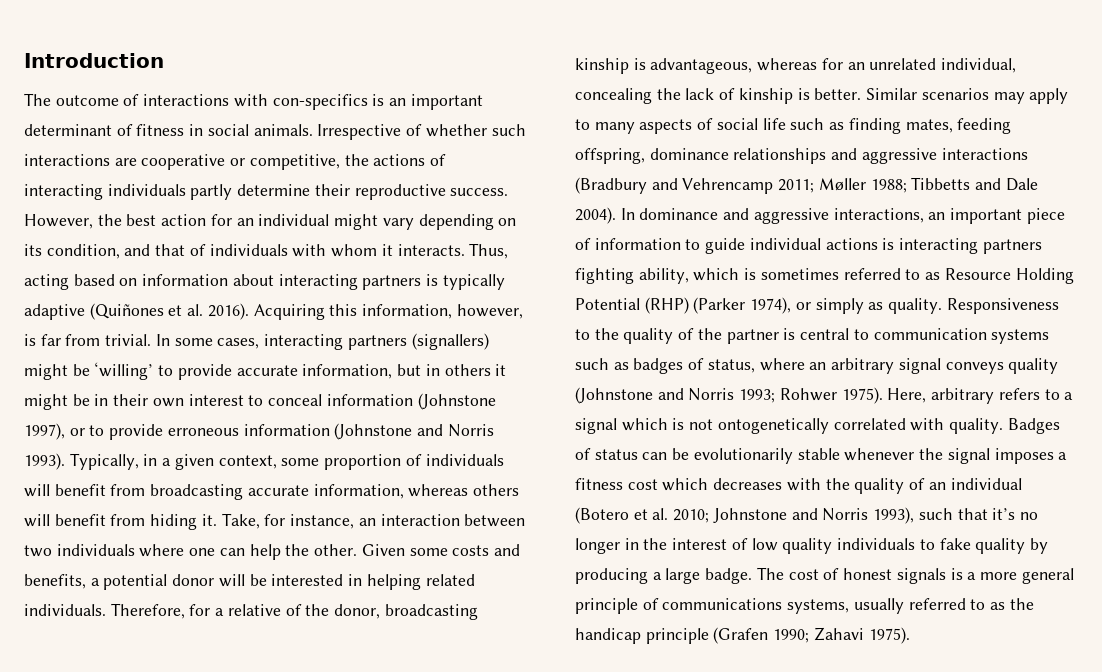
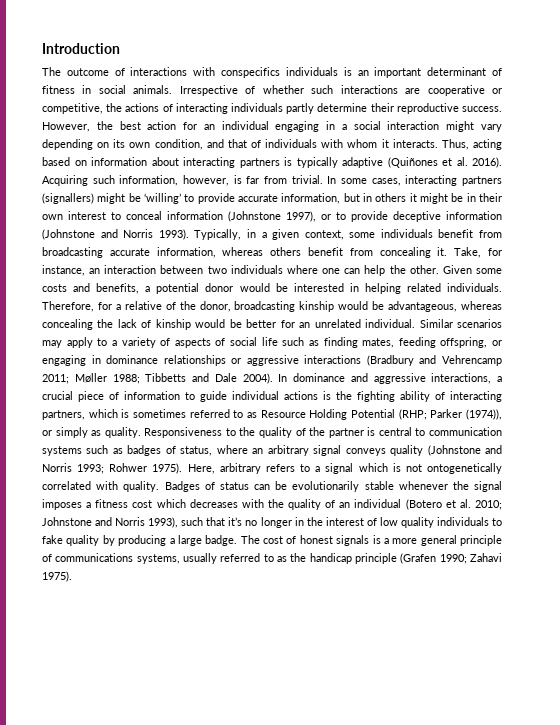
- The outcome of interactions with con-specifics is an important determinant of fitness in social animals.
+ The outcome of interactions with conspecifics individuals is an important determinant of fitness in social animals.
- However, the best action for an individual might vary depending on its condition, and that of individuals with whom it interacts.
+ However, the best action for an individual engaging in a social interaction might vary depending on its own condition, and that of individuals with whom it interacts.
- Acquiring this information, however, is far from trivial.
+ Acquiring such information, however, is far from trivial.
- In some cases, interacting partners (signallers) might be ‘willing’ to provide accurate information, but in others it might be in their own interest to conceal information (Johnstone 1997), or to provide erroneous information (Johnstone and Norris 1993).
+ In some cases, interacting partners (signallers) might be ‘willing’ to provide accurate information, but in others it might be in their own interest to conceal information (Johnstone 1997), or to provide deceptive information (Johnstone and Norris 1993).
- Typically, in a given context, some proportion of individuals will benefit from broadcasting accurate information, whereas others will benefit from hiding it.
+ Typically, in a given context, some individuals benefit from broadcasting accurate information, whereas others benefit from concealing it.
- Given some costs and benefits, a potential donor will be interested in helping related individuals.
+ Given some costs and benefits, a potential donor would be interested in helping related individuals.
- Therefore, for a relative of the donor, broadcasting kinship is advantageous, whereas for an unrelated individual, concealing the lack of kinship is better.
+ Therefore, for a relative of the donor, broadcasting kinship would be advantageous, whereas concealing the lack of kinship would be better for an unrelated individual.
- Similar scenarios may apply to many aspects of social life such as finding mates, feeding offspring, dominance relationships and aggressive interactions (Bradbury and Vehrencamp 2011; Møller 1988; Tibbetts and Dale 2004).
+ Similar scenarios may apply to a variety of aspects of social life such as finding mates, feeding offspring, or engaging in dominance relationships or aggressive interactions (Bradbury and Vehrencamp 2011; Møller 1988; Tibbetts and Dale 2004).
- In dominance and aggressive interactions, an important piece of information to guide individual actions is interacting partners fighting ability, which is sometimes referred to as Resource Holding Potential (RHP) (Parker 1974), or simply as quality.
+ In dominance and aggressive interactions, a crucial piece of information to guide individual actions is the fighting ability of interacting partners, which is sometimes referred to as Resource Holding Potential (RHP; Parker (1974)), or simply as quality.

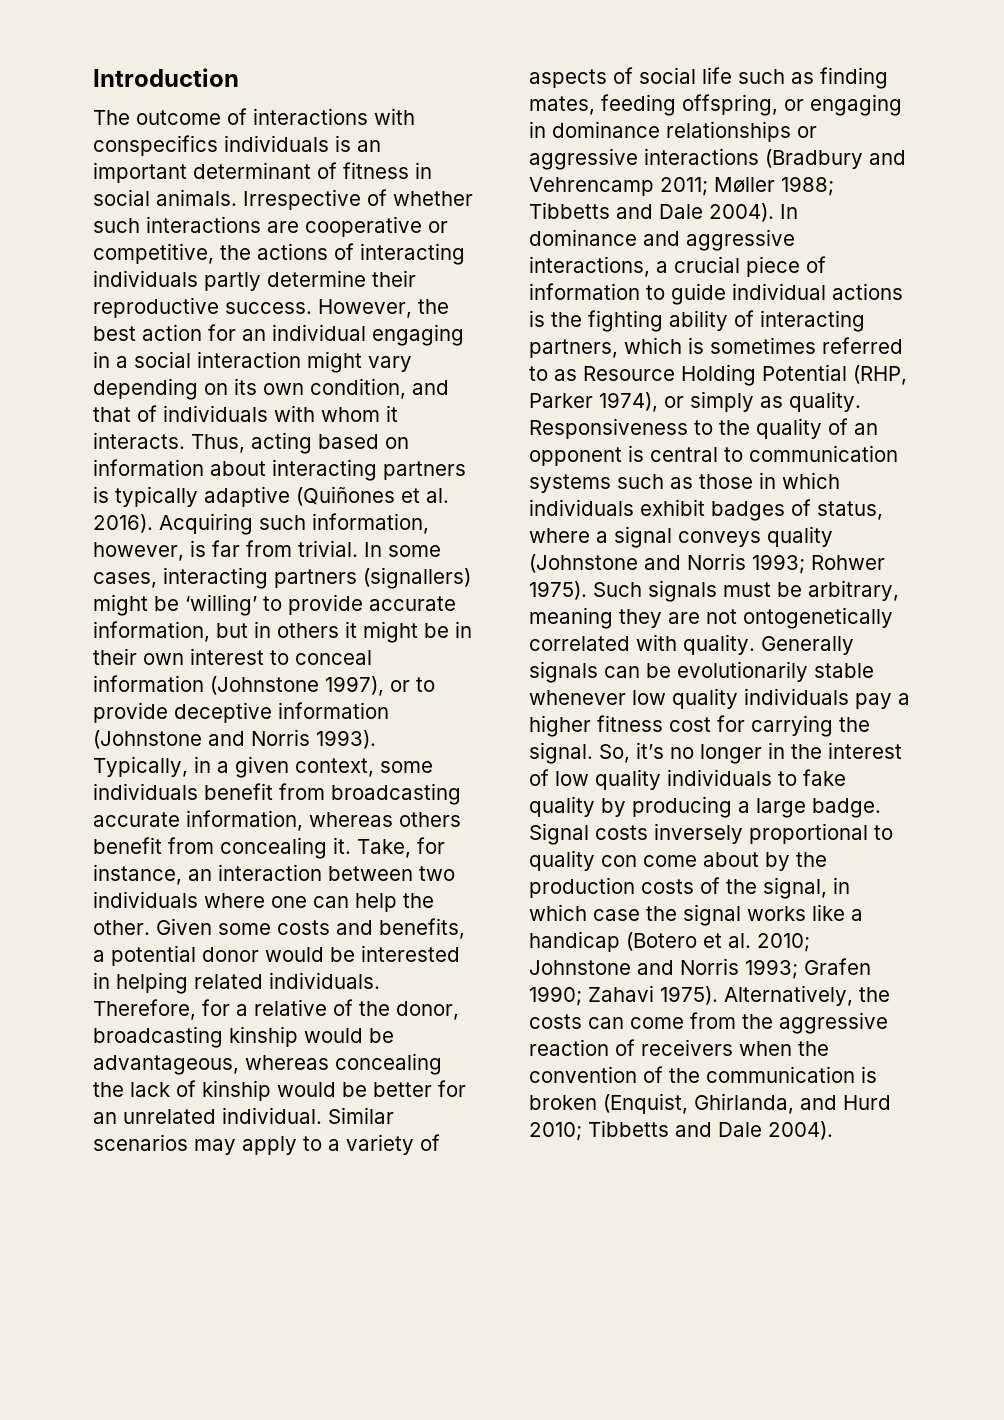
- In dominance and aggressive interactions, a crucial piece of information to guide individual actions is the fighting ability of interacting partners, which is sometimes referred to as Resource Holding Potential (RHP; Parker (1974)), or simply as quality.
+ In dominance and aggressive interactions, a crucial piece of information to guide individual actions is the fighting ability of interacting partners, which is sometimes referred to as Resource Holding Potential (RHP, Parker 1974), or simply as quality.
- Responsiveness to the quality of the partner is central to communication systems such as badges of status, where an arbitrary signal conveys quality (Johnstone and Norris 1993; Rohwer 1975).
+ Responsiveness to the quality of an opponent is central to communication systems such as those in which individuals exhibit badges of status, where a signal conveys quality (Johnstone and Norris 1993; Rohwer 1975).
- Here, arbitrary refers to a signal which is not ontogenetically correlated with quality.
+ Such signals must be arbitrary, meaning they are not ontogenetically correlated with quality.
- Badges of status can be evolutionarily stable whenever the signal imposes a fitness cost which decreases with the quality of an individual (Botero et al. 2010; Johnstone and Norris 1993), such that it’s no longer in the interest of low quality individuals to fake quality by producing a large badge.
+ Generally signals can be evolutionarily stable whenever low quality individuals pay a higher fitness cost for carrying the signal. So, it’s no longer in the interest of low quality individuals to fake quality by producing a large badge.
- The cost of honest signals is a more general principle of communications systems, usually referred to as the handicap principle (Grafen 1990; Zahavi 1975).
+ Signal costs inversely proportional to quality con come about by the production costs of the signal, in which case the signal works like a handicap (Botero et al. 2010; Johnstone and Norris 1993; Grafen 1990; Zahavi 1975). Alternatively, the costs can come from the aggressive reaction of receivers when the convention of the communication is broken (Enquist, Ghirlanda, and Hurd 2010; Tibbetts and Dale 2004).

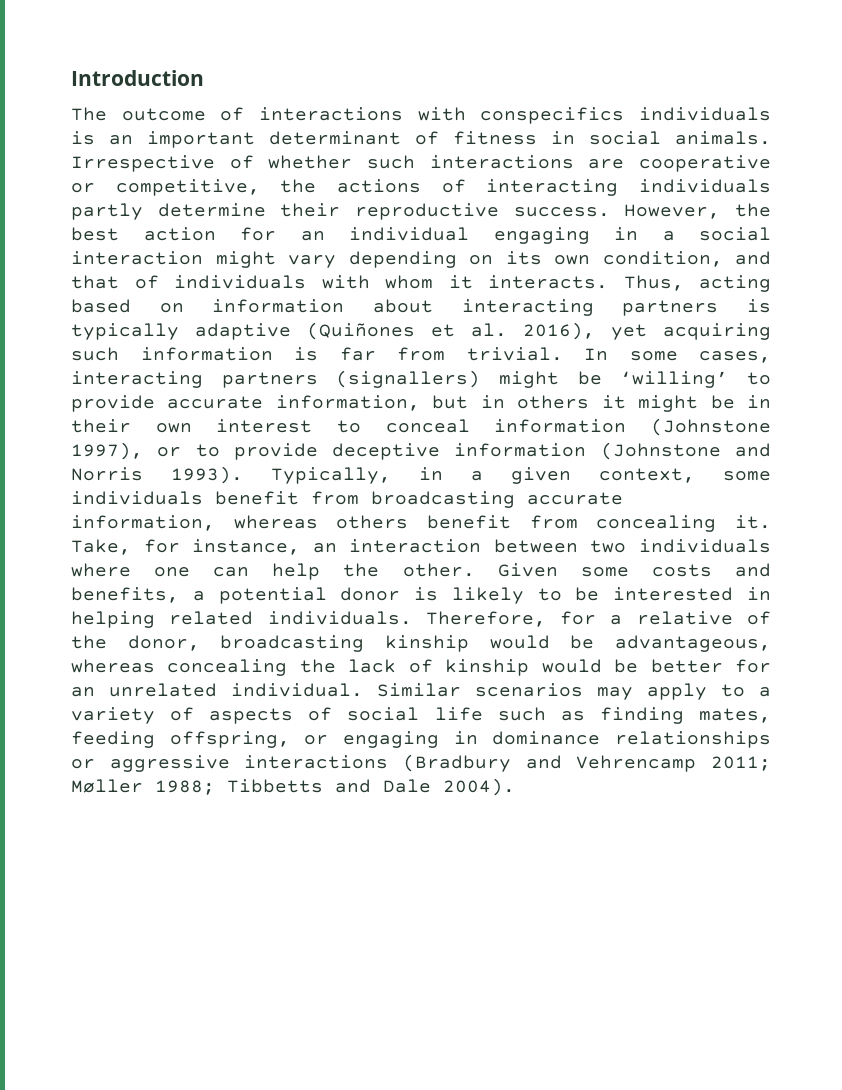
- Thus, acting based on information about interacting partners is typically adaptive (Quiñones et al. 2016). Acquiring such information, however, is far from trivial.
+ Thus, acting based on information about interacting partners is typically adaptive (Quiñones et al. 2016), yet acquiring such information is far from trivial.
- Given some costs and benefits, a potential donor would be interested in helping related individuals.
+ Given some costs and benefits, a potential donor is likely to be interested in helping related individuals.
- In dominance and aggressive interactions, a crucial piece of information to guide individual actions is the fighting ability of interacting partners, which is sometimes referred to as Resource Holding Potential (RHP, Parker 1974), or simply as quality. Responsiveness to the quality of an opponent is central to communication systems such as those in which individuals exhibit badges of status, where a signal conveys quality (Johnstone and Norris 1993; Rohwer 1975). Such signals must be arbitrary, meaning they are not ontogenetically correlated with quality. Generally signals can be evolutionarily stable whenever low quality individuals pay a higher fitness cost for carrying the signal. So, it’s no longer in the interest of low quality individuals to fake quality by producing a large badge. Signal costs inversely proportional to quality con come about by the production costs of the signal, in which case the signal works like a handicap (Botero et al. 2010; Johnstone and Norris 1993; Grafen 1990; Zahavi 1975). Alternatively, the costs can come from the aggressive reaction of receivers when the convention of the communication is broken (Enquist, Ghirlanda, and Hurd 2010; Tibbetts and Dale 2004).

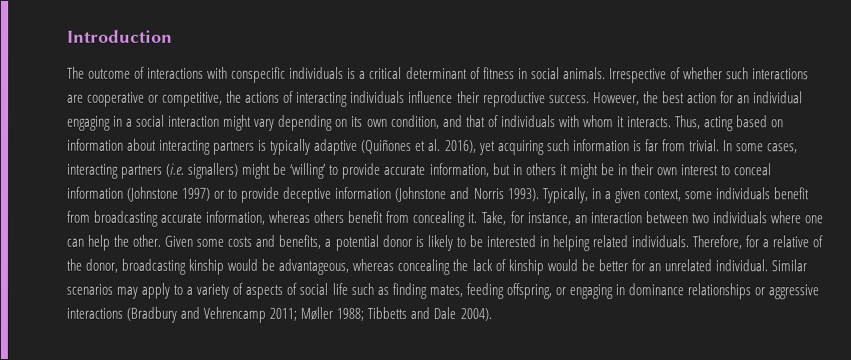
- The outcome of interactions with conspecifics individuals is an important determinant of fitness in social animals.
+ The outcome of interactions with conspecific individuals is a critical determinant of fitness in social animals.
- Irrespective of whether such interactions are cooperative or competitive, the actions of interacting individuals partly determine their reproductive success.
+ Irrespective of whether such interactions are cooperative or competitive, the actions of interacting individuals influence their reproductive success.
- In some cases, interacting partners (signallers) might be ‘willing’ to provide accurate information, but in others it might be in their own interest to conceal information (Johnstone 1997), or to provide deceptive information (Johnstone and Norris 1993).
+ In some cases, interacting partners (i.e. signallers) might be ‘willing’ to provide accurate information, but in others it might be in their own interest to conceal information (Johnstone 1997) or to provide deceptive information (Johnstone and Norris 1993).

